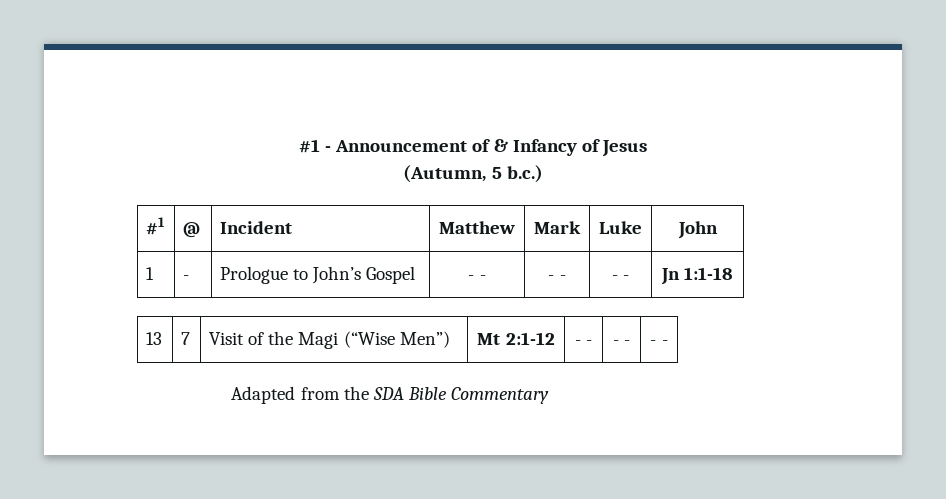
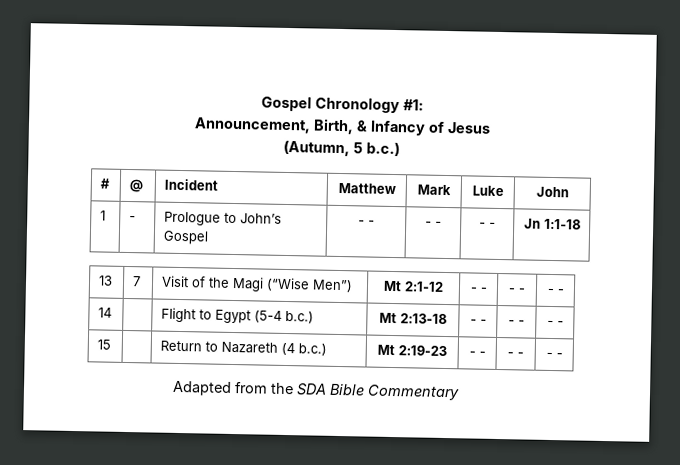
- #1 - Announcement of & Infancy of Jesus
+ Gospel Chronology #1:
+ Announcement, Birth, & Infancy of Jesus
- #1 | @ | Incident | Matthew | Mark | Luke | John
+ # | @ | Incident | Matthew | Mark | Luke | John
+ 14 | | Flight to Egypt (5-4 b.c.) | Mt 2:13-18 | - - | - - | - -
+ 15 | | Return to Nazareth (4 b.c.) | Mt 2:19-23 | - - | - - | - -

